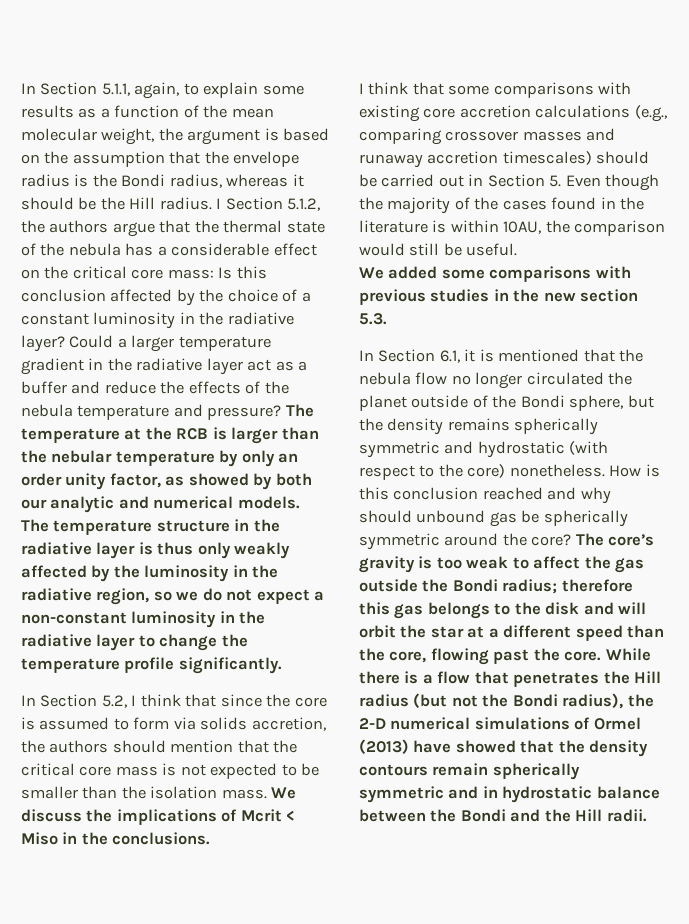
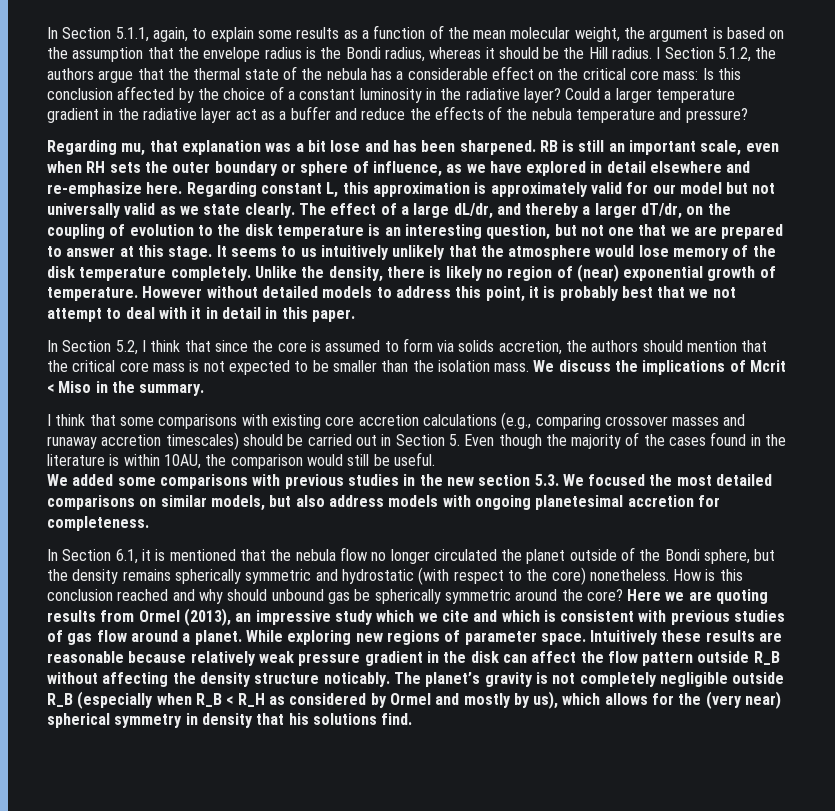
- Could a larger temperature gradient in the radiative layer act as a buffer and reduce the effects of the nebula temperature and pressure? The temperature at the RCB is larger than the nebular temperature by only an order unity factor, as showed by both our analytic and numerical models. The temperature structure in the radiative layer is thus only weakly affected by the luminosity in the radiative region, so we do not expect a non-constant luminosity in the radiative layer to change the temperature profile significantly.
+ Could a larger temperature gradient in the radiative layer act as a buffer and reduce the effects of the nebula temperature and pressure?
+ Regarding mu, that explanation was a bit lose and has been sharpened. RB is still an important scale, even when RH sets the outer boundary or sphere of influence, as we have explored in detail elsewhere and re-emphasize here. Regarding constant L, this approximation is approximately valid for our model but not universally valid as we state clearly. The effect of a large dL/dr, and thereby a larger dT/dr, on the coupling of evolution to the disk temperature is an interesting question, but not one that we are prepared to answer at this stage. It seems to us intuitively unlikely that the atmosphere would lose memory of the disk temperature completely. Unlike the density, there is likely no region of (near) exponential growth of temperature. However without detailed models to address this point, it is probably best that we not attempt to deal with it in detail in this paper.
- We discuss the implications of Mcrit < Miso in the conclusions.
+ We discuss the implications of Mcrit < Miso in the summary.
- We added some comparisons with previous studies in the new section 5.3.
+ We added some comparisons with previous studies in the new section 5.3. We focused the most detailed comparisons on similar models, but also address models with ongoing planetesimal accretion for completeness.
- The core’s gravity is too weak to affect the gas outside the Bondi radius; therefore this gas belongs to the disk and will orbit the star at a different speed than the core, flowing past the core. While there is a flow that penetrates the Hill radius (but not the Bondi radius), the 2-D numerical simulations of Ormel (2013) have showed that the density contours remain spherically symmetric and in hydrostatic balance between the Bondi and the Hill radii.
+ Here we are quoting results from Ormel (2013), an impressive study which we cite and which is consistent with previous studies of gas flow around a planet. While exploring new regions of parameter space. Intuitively these results are reasonable because relatively weak pressure gradient in the disk can affect the flow pattern outside R_B without affecting the density structure noticably. The planet’s gravity is not completely negligible outside R_B (especially when R_B < R_H as considered by Ormel and mostly by us), which allows for the (very near) spherical symmetry in density that his solutions find.

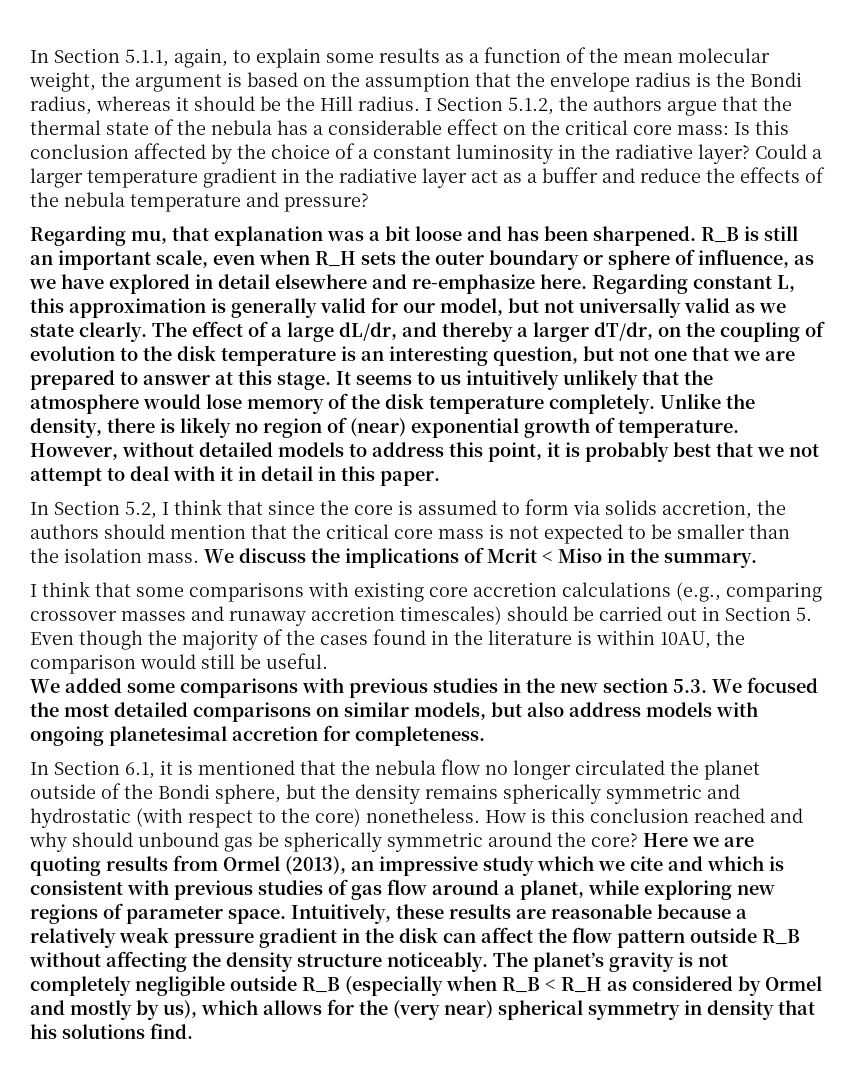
- Regarding mu, that explanation was a bit lose and has been sharpened.
+ Regarding mu, that explanation was a bit loose and has been sharpened.
- RB is still an important scale, even when RH sets the outer boundary or sphere of influence, as we have explored in detail elsewhere and re-emphasize here.
+ R_B is still an important scale, even when R_H sets the outer boundary or sphere of influence, as we have explored in detail elsewhere and re-emphasize here.
- Regarding constant L, this approximation is approximately valid for our model but not universally valid as we state clearly.
+ Regarding constant L, this approximation is generally valid for our model, but not universally valid as we state clearly.
- However without detailed models to address this point, it is probably best that we not attempt to deal with it in detail in this paper.
+ However, without detailed models to address this point, it is probably best that we not attempt to deal with it in detail in this paper.
- Here we are quoting results from Ormel (2013), an impressive study which we cite and which is consistent with previous studies of gas flow around a planet. While exploring new regions of parameter space.
+ Here we are quoting results from Ormel (2013), an impressive study which we cite and which is consistent with previous studies of gas flow around a planet, while exploring new regions of parameter space.
- Intuitively these results are reasonable because relatively weak pressure gradient in the disk can affect the flow pattern outside R_B without affecting the density structure noticably.
+ Intuitively, these results are reasonable because a relatively weak pressure gradient in the disk can affect the flow pattern outside R_B without affecting the density structure noticeably.

